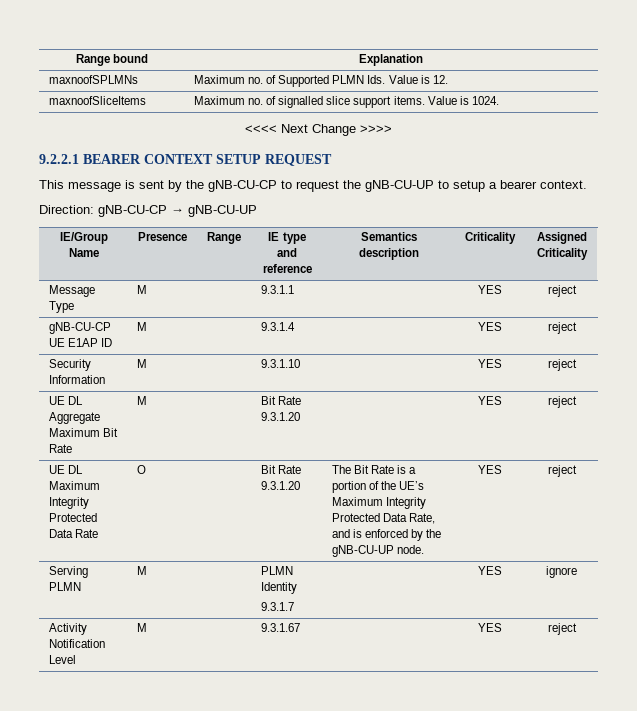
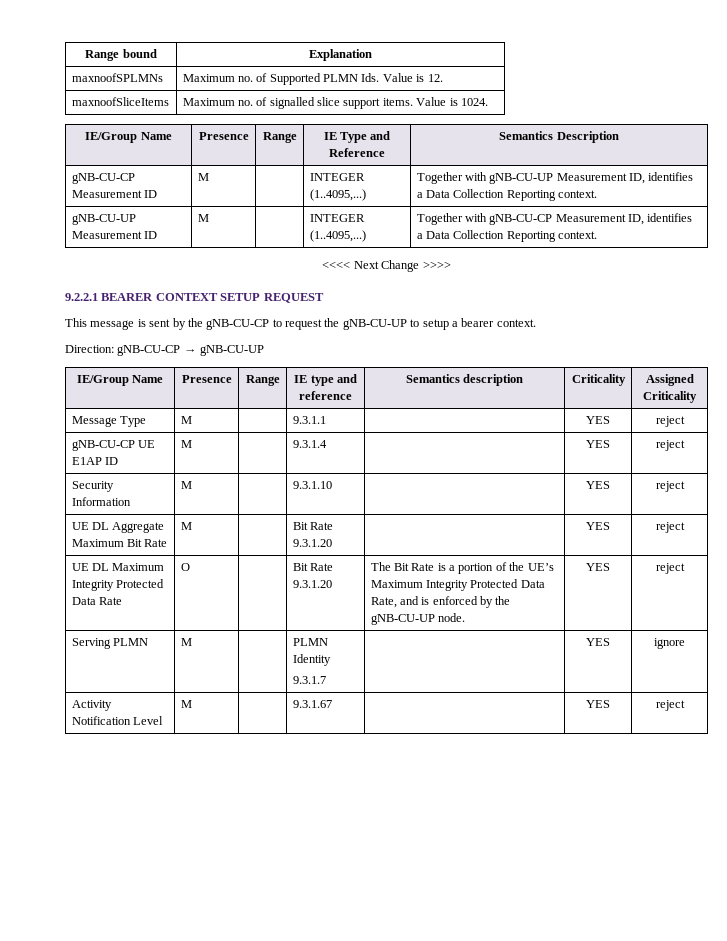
+ IE/Group Name | Presence | Range | IE Type and Reference | Semantics Description
+ gNB-CU-CP Measurement ID | M | | INTEGER (1..4095,...) | Together with gNB-CU-UP Measurement ID, identifies a Data Collection Reporting context.
+ gNB-CU-UP Measurement ID | M | | INTEGER (1..4095,...) | Together with gNB-CU-CP Measurement ID, identifies a Data Collection Reporting context.

